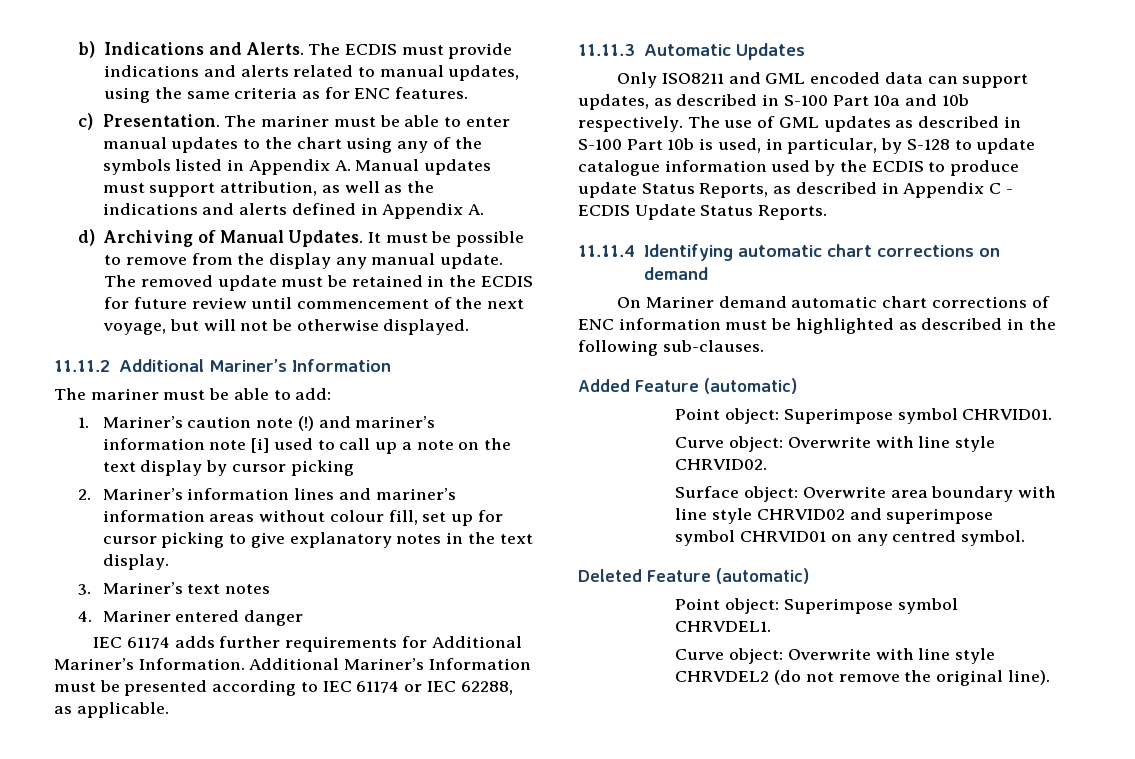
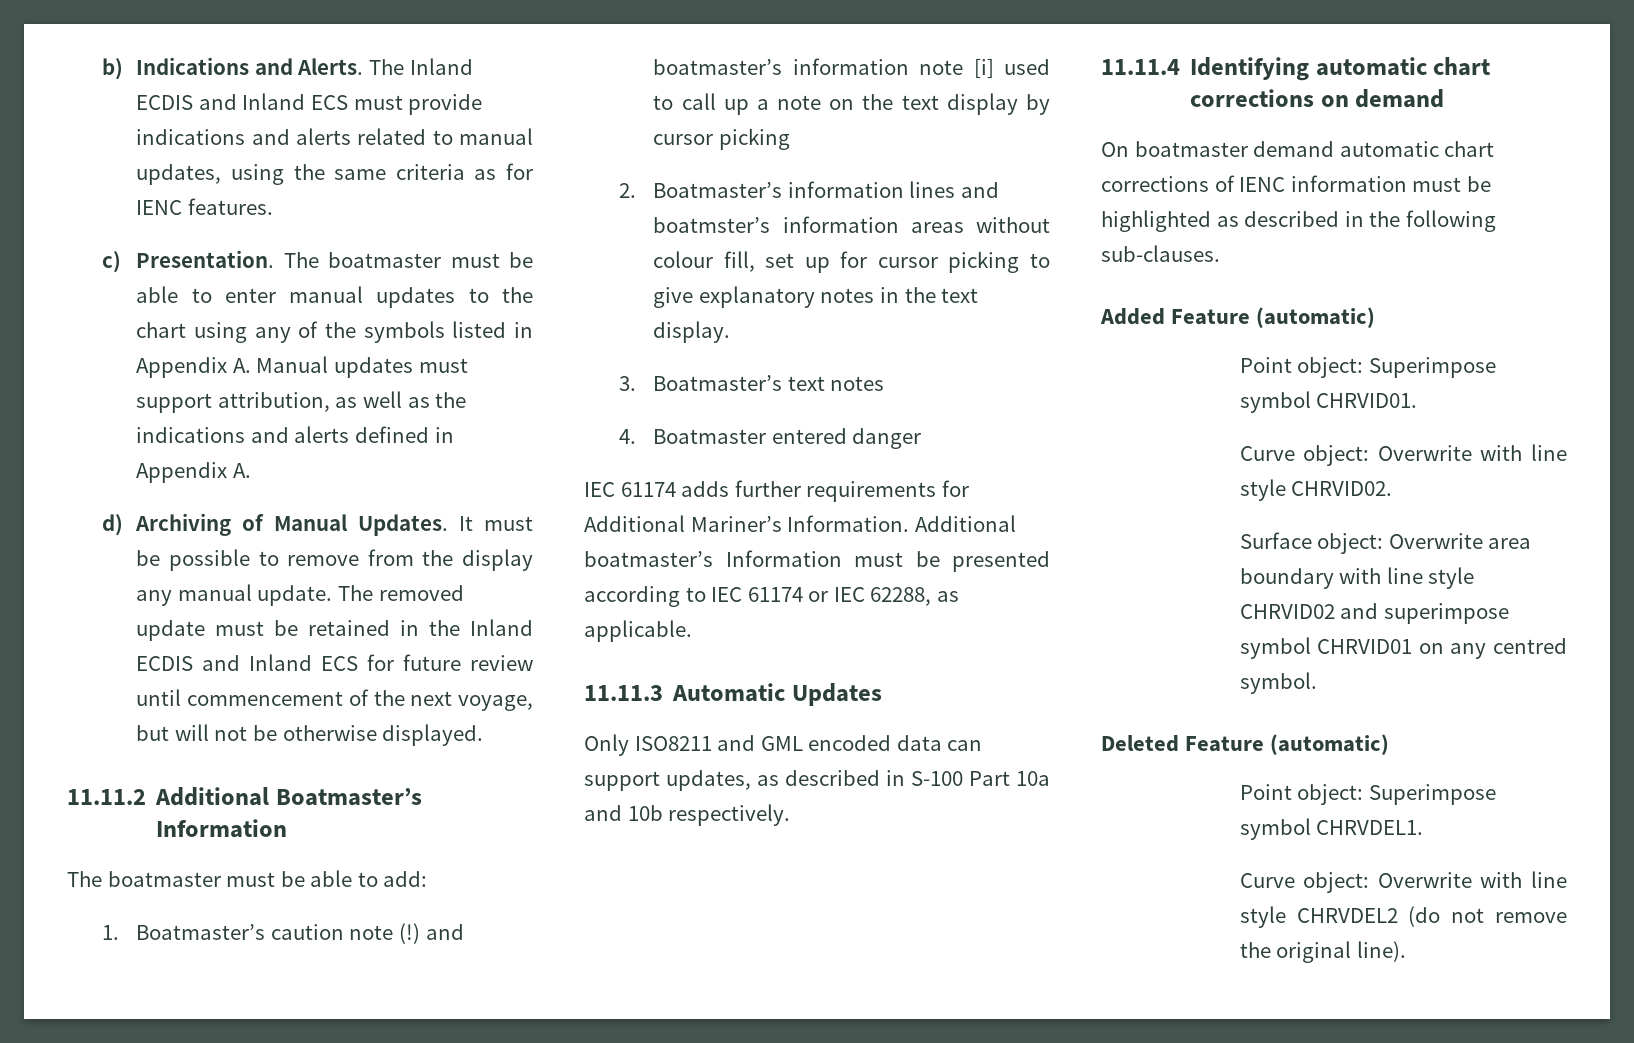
- The ECDIS must provide indications and alerts related to manual updates, using the same criteria as for ENC features.
+ The Inland ECDIS and Inland ECS must provide indications and alerts related to manual updates, using the same criteria as for IENC features.
- The mariner must be able to enter manual updates to the chart using any of the symbols listed in Appendix A. Manual updates must support attribution, as well as the indications and alerts defined in Appendix A.
+ The boatmaster must be able to enter manual updates to the chart using any of the symbols listed in Appendix A. Manual updates must support attribution, as well as the indications and alerts defined in Appendix A.
- The removed update must be retained in the ECDIS for future review until commencement of the next voyage, but will not be otherwise displayed.
+ The removed update must be retained in the Inland ECDIS and Inland ECS for future review until commencement of the next voyage, but will not be otherwise displayed.
- 11.11.2 Additional Mariner’s Information
+ 11.11.2 Additional Boatmaster’s Information
- The mariner must be able to add:
+ The boatmaster must be able to add:
- 1. Mariner’s caution note (!) and mariner’s information note [i] used to call up a note on the text display by cursor picking
+ 1. Boatmaster’s caution note (!) and boatmaster’s information note [i] used to call up a note on the text display by cursor picking
- 2. Mariner’s information lines and mariner’s information areas without colour fill, set up for cursor picking to give explanatory notes in the text display.
+ 2. Boatmaster’s information lines and boatmster’s information areas without colour fill, set up for cursor picking to give explanatory notes in the text display.
- 3. Mariner’s text notes
+ 3. Boatmaster’s text notes
- 4. Mariner entered danger
+ 4. Boatmaster entered danger
- Additional Mariner’s Information must be presented according to IEC 61174 or IEC 62288, as applicable.
+ Additional boatmaster’s Information must be presented according to IEC 61174 or IEC 62288, as applicable.
- The use of GML updates as described in S-100 Part 10b is used, in particular, by S-128 to update catalogue information used by the ECDIS to produce update Status Reports, as described in Appendix C - ECDIS Update Status Reports.
- On Mariner demand automatic chart corrections of ENC information must be highlighted as described in the following sub-clauses.
+ On boatmaster demand automatic chart corrections of IENC information must be highlighted as described in the following sub-clauses.

